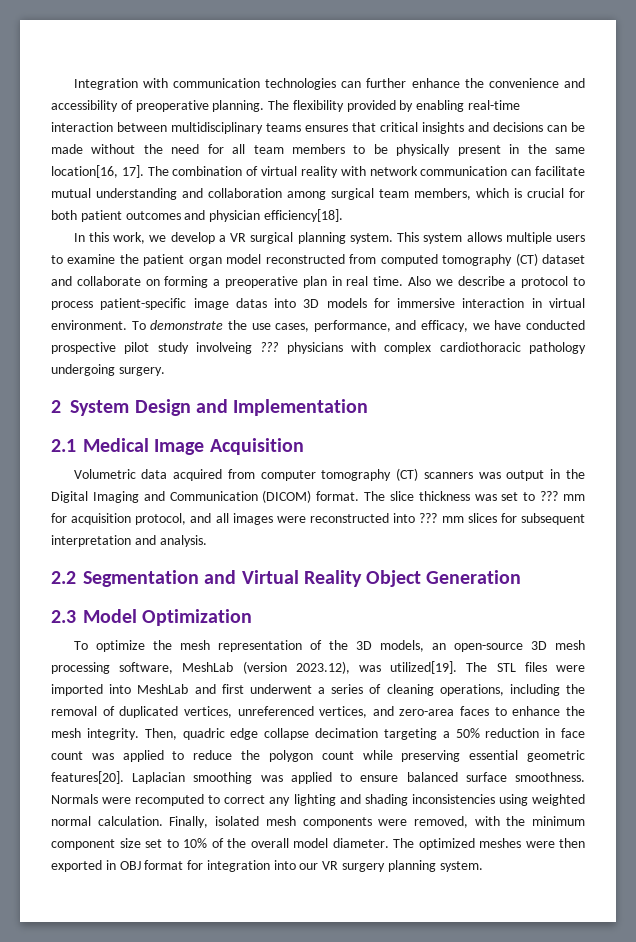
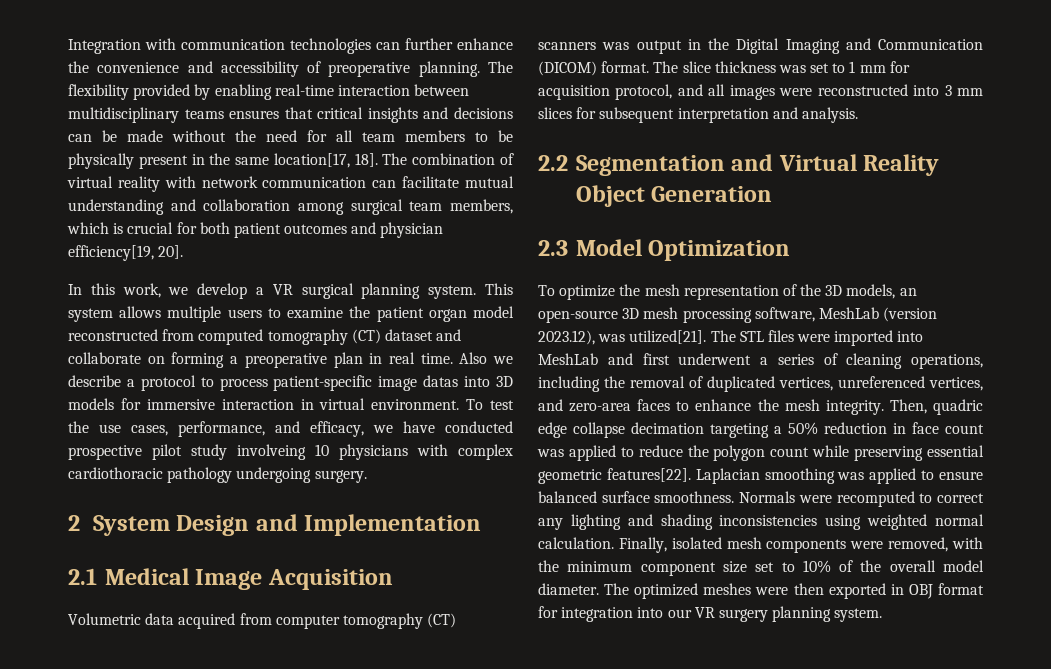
- The flexibility provided by enabling real-time interaction between multidisciplinary teams ensures that critical insights and decisions can be made without the need for all team members to be physically present in the same location[16, 17].
+ The flexibility provided by enabling real-time interaction between multidisciplinary teams ensures that critical insights and decisions can be made without the need for all team members to be physically present in the same location[17, 18].
- The combination of virtual reality with network communication can facilitate mutual understanding and collaboration among surgical team members, which is crucial for both patient outcomes and physician efficiency[18].
+ The combination of virtual reality with network communication can facilitate mutual understanding and collaboration among surgical team members, which is crucial for both patient outcomes and physician efficiency[19, 20].
- To demonstrate the use cases, performance, and efficacy, we have conducted prospective pilot study involveing ??? physicians with complex cardiothoracic pathology undergoing surgery.
+ To test the use cases, performance, and efficacy, we have conducted prospective pilot study involveing 10 physicians with complex cardiothoracic pathology undergoing surgery.
- The slice thickness was set to ??? mm for acquisition protocol, and all images were reconstructed into ??? mm slices for subsequent interpretation and analysis.
+ The slice thickness was set to 1 mm for acquisition protocol, and all images were reconstructed into 3 mm slices for subsequent interpretation and analysis.
- To optimize the mesh representation of the 3D models, an open-source 3D mesh processing software, MeshLab (version 2023.12), was utilized[19].
+ To optimize the mesh representation of the 3D models, an open-source 3D mesh processing software, MeshLab (version 2023.12), was utilized[21].
- Then, quadric edge collapse decimation targeting a 50% reduction in face count was applied to reduce the polygon count while preserving essential geometric features[20].
+ Then, quadric edge collapse decimation targeting a 50% reduction in face count was applied to reduce the polygon count while preserving essential geometric features[22].

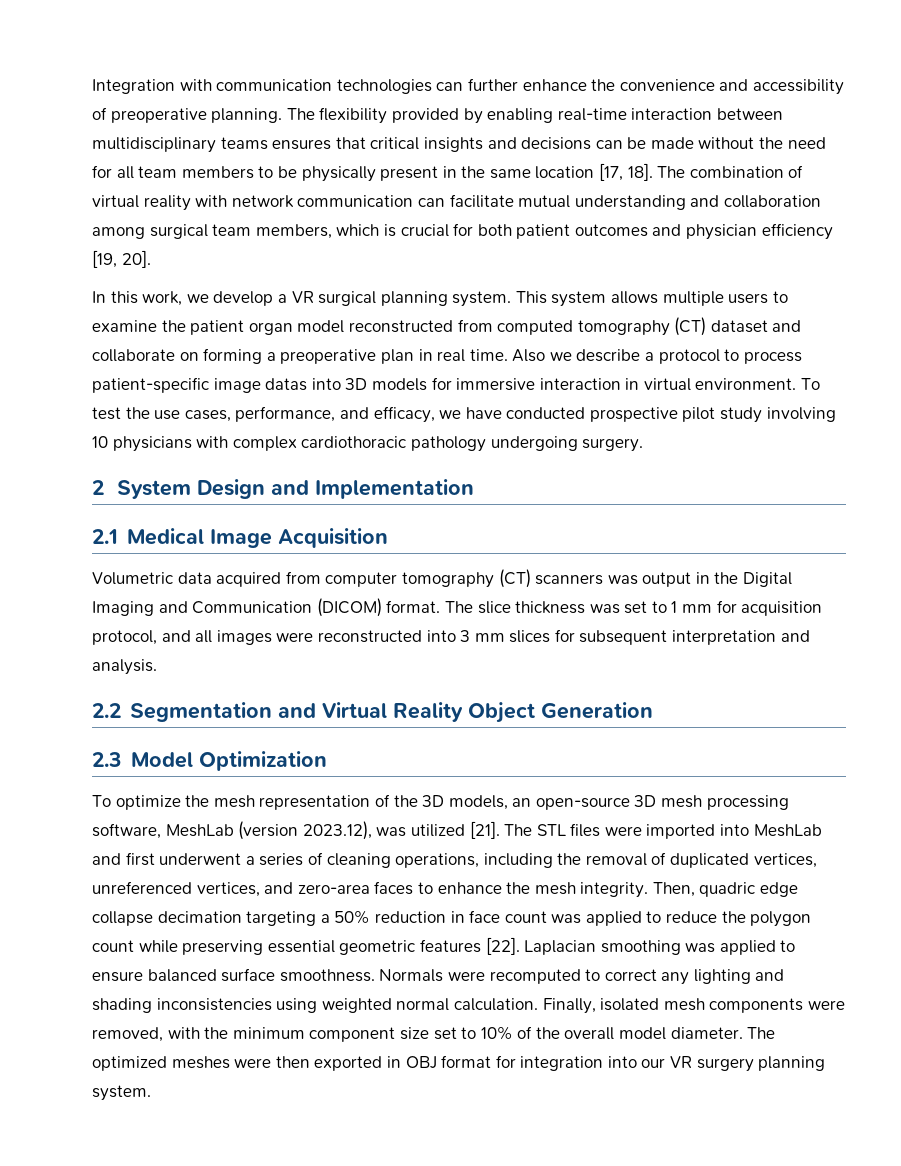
- The flexibility provided by enabling real-time interaction between multidisciplinary teams ensures that critical insights and decisions can be made without the need for all team members to be physically present in the same location[17, 18].
+ The flexibility provided by enabling real-time interaction between multidisciplinary teams ensures that critical insights and decisions can be made without the need for all team members to be physically present in the same location [17, 18].
- The combination of virtual reality with network communication can facilitate mutual understanding and collaboration among surgical team members, which is crucial for both patient outcomes and physician efficiency[19, 20].
+ The combination of virtual reality with network communication can facilitate mutual understanding and collaboration among surgical team members, which is crucial for both patient outcomes and physician efficiency [19, 20].
- To test the use cases, performance, and efficacy, we have conducted prospective pilot study involveing 10 physicians with complex cardiothoracic pathology undergoing surgery.
+ To test the use cases, performance, and efficacy, we have conducted prospective pilot study involving 10 physicians with complex cardiothoracic pathology undergoing surgery.
- To optimize the mesh representation of the 3D models, an open-source 3D mesh processing software, MeshLab (version 2023.12), was utilized[21].
+ To optimize the mesh representation of the 3D models, an open-source 3D mesh processing software, MeshLab (version 2023.12), was utilized [21].
- Then, quadric edge collapse decimation targeting a 50% reduction in face count was applied to reduce the polygon count while preserving essential geometric features[22].
+ Then, quadric edge collapse decimation targeting a 50% reduction in face count was applied to reduce the polygon count while preserving essential geometric features [22].

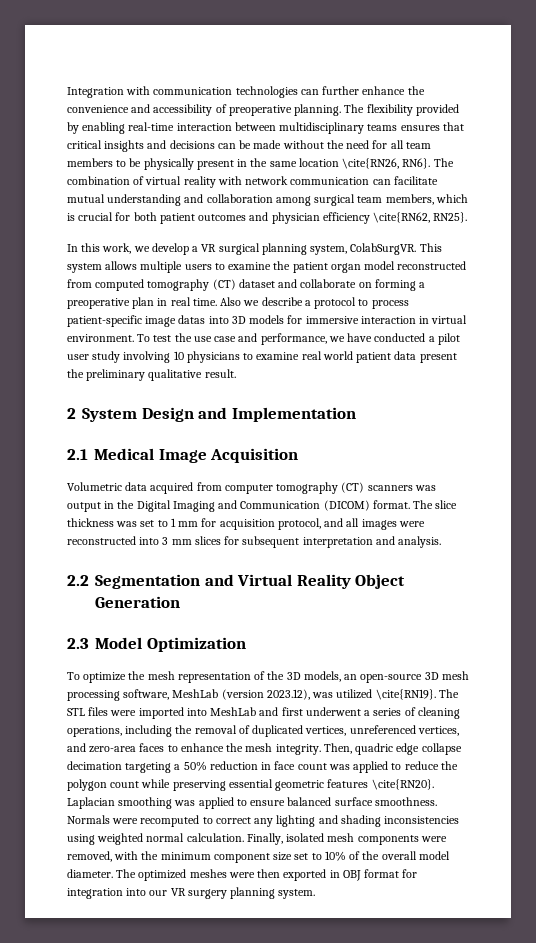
- The flexibility provided by enabling real-time interaction between multidisciplinary teams ensures that critical insights and decisions can be made without the need for all team members to be physically present in the same location [17, 18].
+ The flexibility provided by enabling real-time interaction between multidisciplinary teams ensures that critical insights and decisions can be made without the need for all team members to be physically present in the same location \cite{RN26, RN6}.
- The combination of virtual reality with network communication can facilitate mutual understanding and collaboration among surgical team members, which is crucial for both patient outcomes and physician efficiency [19, 20].
+ The combination of virtual reality with network communication can facilitate mutual understanding and collaboration among surgical team members, which is crucial for both patient outcomes and physician efficiency \cite{RN62, RN25}.
- In this work, we develop a VR surgical planning system.
+ In this work, we develop a VR surgical planning system, ColabSurgVR.
- To test the use cases, performance, and efficacy, we have conducted prospective pilot study involving 10 physicians with complex cardiothoracic pathology undergoing surgery.
+ To test the use case and performance, we have conducted a pilot user study involving 10 physicians to examine real world patient data present the preliminary qualitative result.
- To optimize the mesh representation of the 3D models, an open-source 3D mesh processing software, MeshLab (version 2023.12), was utilized [21].
+ To optimize the mesh representation of the 3D models, an open-source 3D mesh processing software, MeshLab (version 2023.12), was utilized \cite{RN19}.
- Then, quadric edge collapse decimation targeting a 50% reduction in face count was applied to reduce the polygon count while preserving essential geometric features [22].
+ Then, quadric edge collapse decimation targeting a 50% reduction in face count was applied to reduce the polygon count while preserving essential geometric features \cite{RN20}.

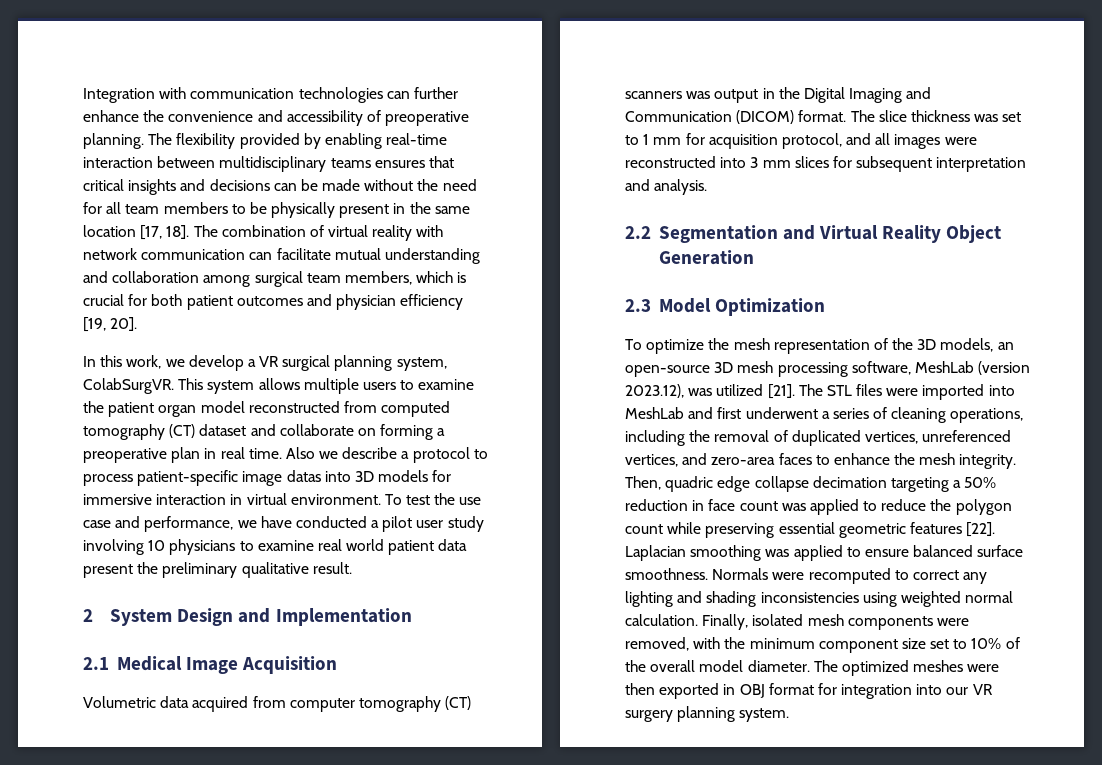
- The flexibility provided by enabling real-time interaction between multidisciplinary teams ensures that critical insights and decisions can be made without the need for all team members to be physically present in the same location \cite{RN26, RN6}.
+ The flexibility provided by enabling real-time interaction between multidisciplinary teams ensures that critical insights and decisions can be made without the need for all team members to be physically present in the same location [17, 18].
- The combination of virtual reality with network communication can facilitate mutual understanding and collaboration among surgical team members, which is crucial for both patient outcomes and physician efficiency \cite{RN62, RN25}.
+ The combination of virtual reality with network communication can facilitate mutual understanding and collaboration among surgical team members, which is crucial for both patient outcomes and physician efficiency [19, 20].
- To optimize the mesh representation of the 3D models, an open-source 3D mesh processing software, MeshLab (version 2023.12), was utilized \cite{RN19}.
+ To optimize the mesh representation of the 3D models, an open-source 3D mesh processing software, MeshLab (version 2023.12), was utilized [21].
- Then, quadric edge collapse decimation targeting a 50% reduction in face count was applied to reduce the polygon count while preserving essential geometric features \cite{RN20}.
+ Then, quadric edge collapse decimation targeting a 50% reduction in face count was applied to reduce the polygon count while preserving essential geometric features [22].

